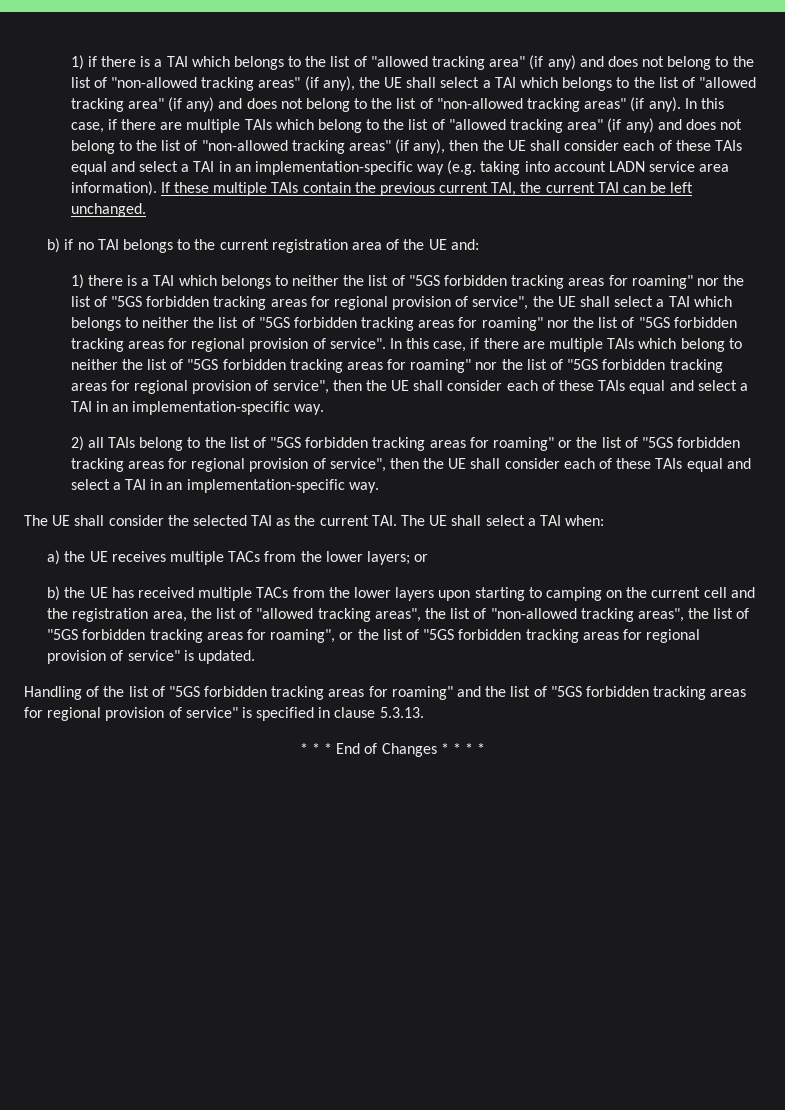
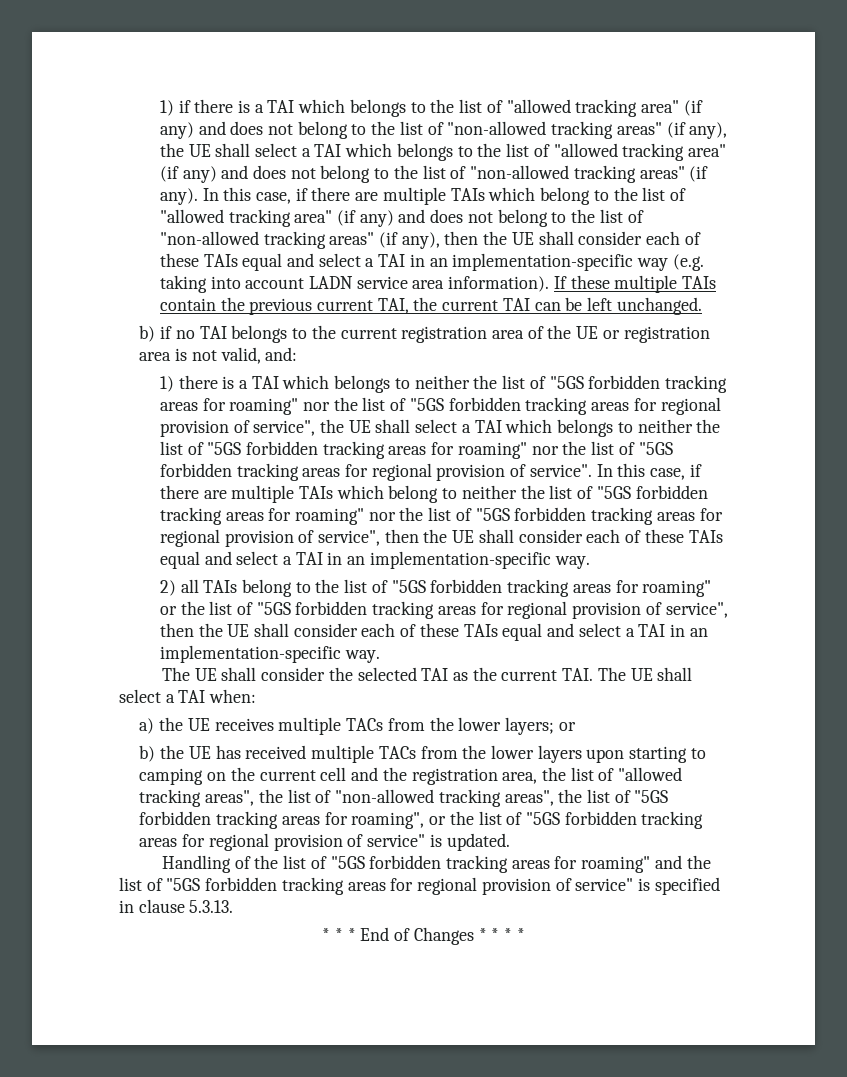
- b) if no TAI belongs to the current registration area of the UE and:
+ b) if no TAI belongs to the current registration area of the UE or registration area is not valid, and:

